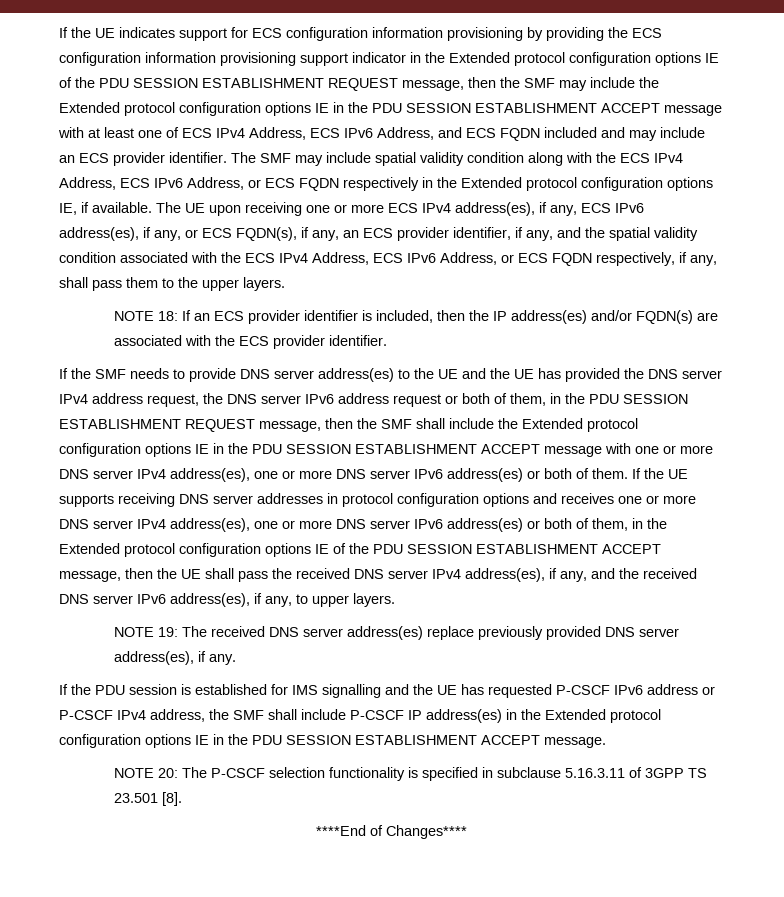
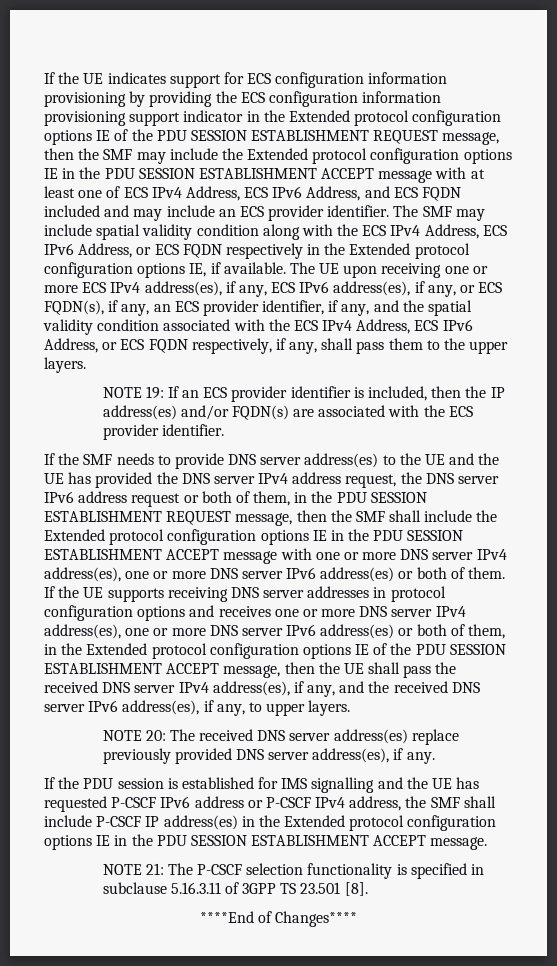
- NOTE 18: If an ECS provider identifier is included, then the IP address(es) and/or FQDN(s) are associated with the ECS provider identifier.
+ NOTE 19: If an ECS provider identifier is included, then the IP address(es) and/or FQDN(s) are associated with the ECS provider identifier.
- NOTE 19: The received DNS server address(es) replace previously provided DNS server address(es), if any.
+ NOTE 20: The received DNS server address(es) replace previously provided DNS server address(es), if any.
- NOTE 20: The P-CSCF selection functionality is specified in subclause 5.16.3.11 of 3GPP TS 23.501 [8].
+ NOTE 21: The P-CSCF selection functionality is specified in subclause 5.16.3.11 of 3GPP TS 23.501 [8].

